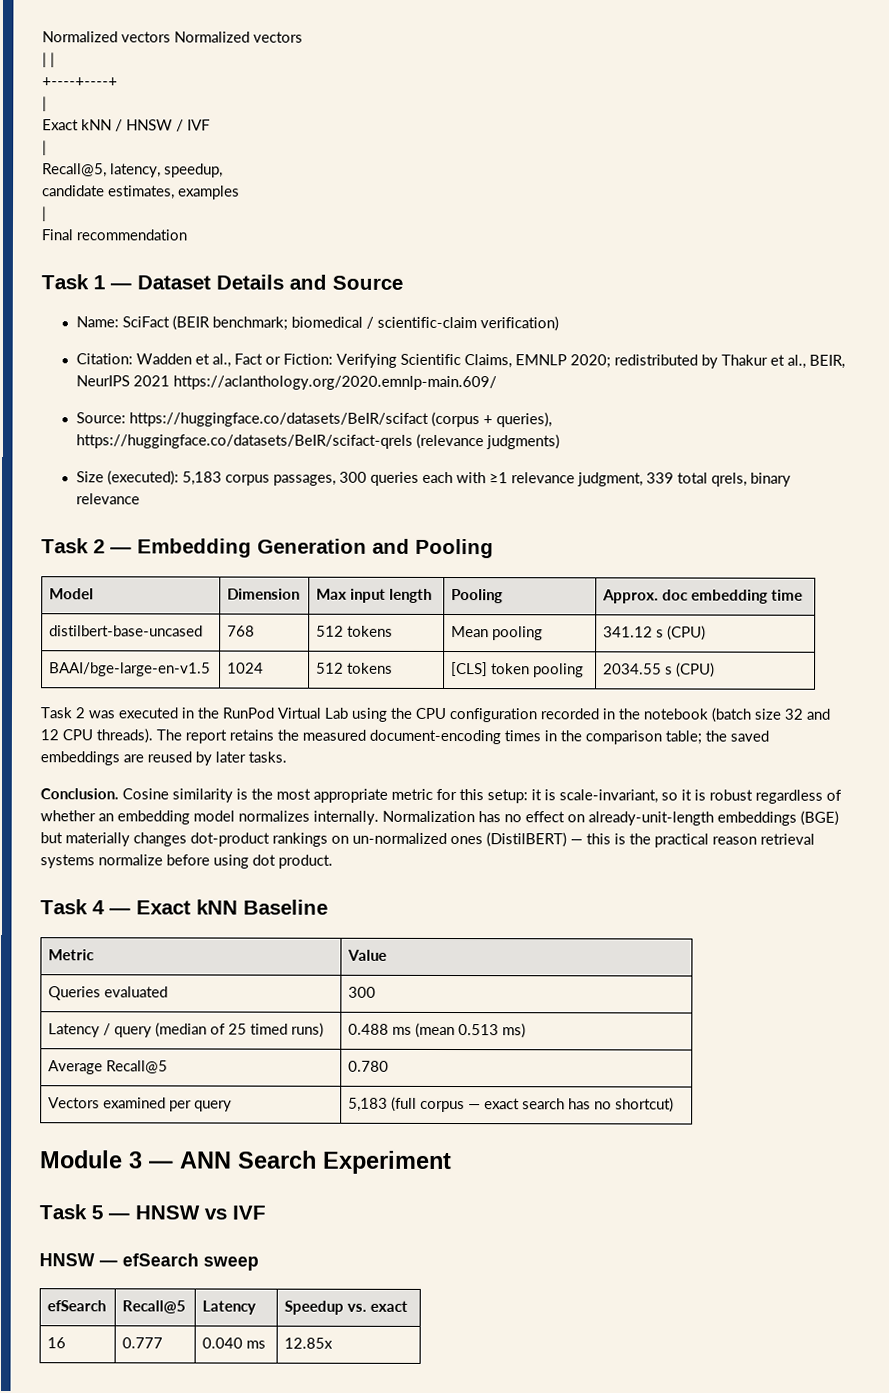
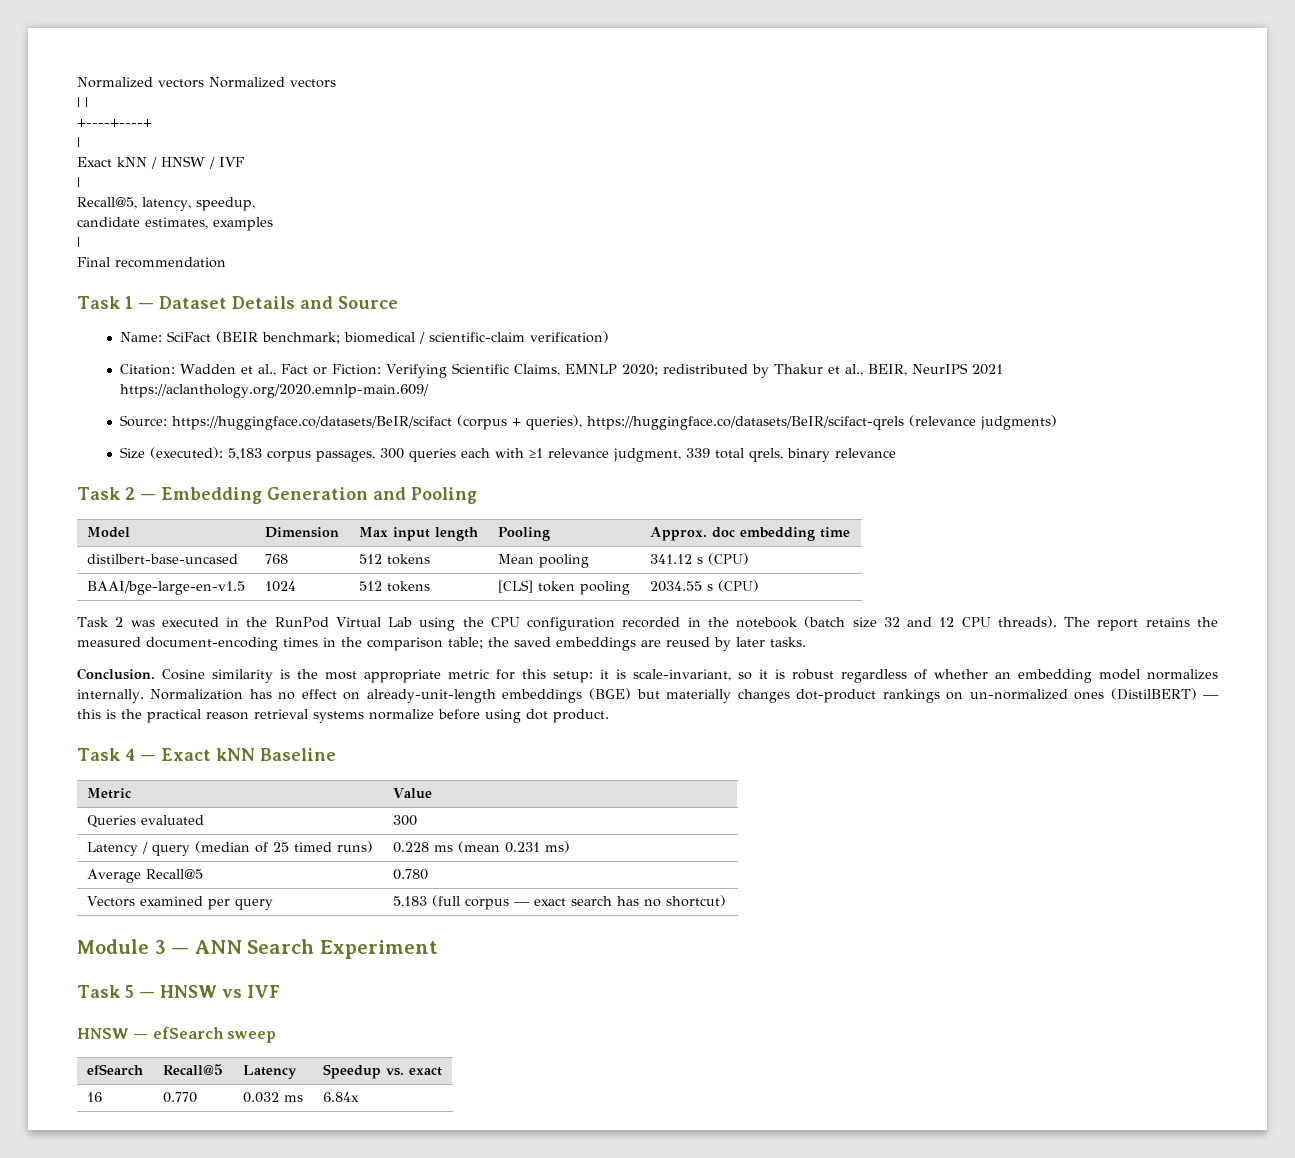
- Latency / query (median of 25 timed runs) | 0.488 ms (mean 0.513 ms)
+ Latency / query (median of 25 timed runs) | 0.228 ms (mean 0.231 ms)
- 16 | 0.777 | 0.040 ms | 12.85x
+ 16 | 0.770 | 0.032 ms | 6.84x

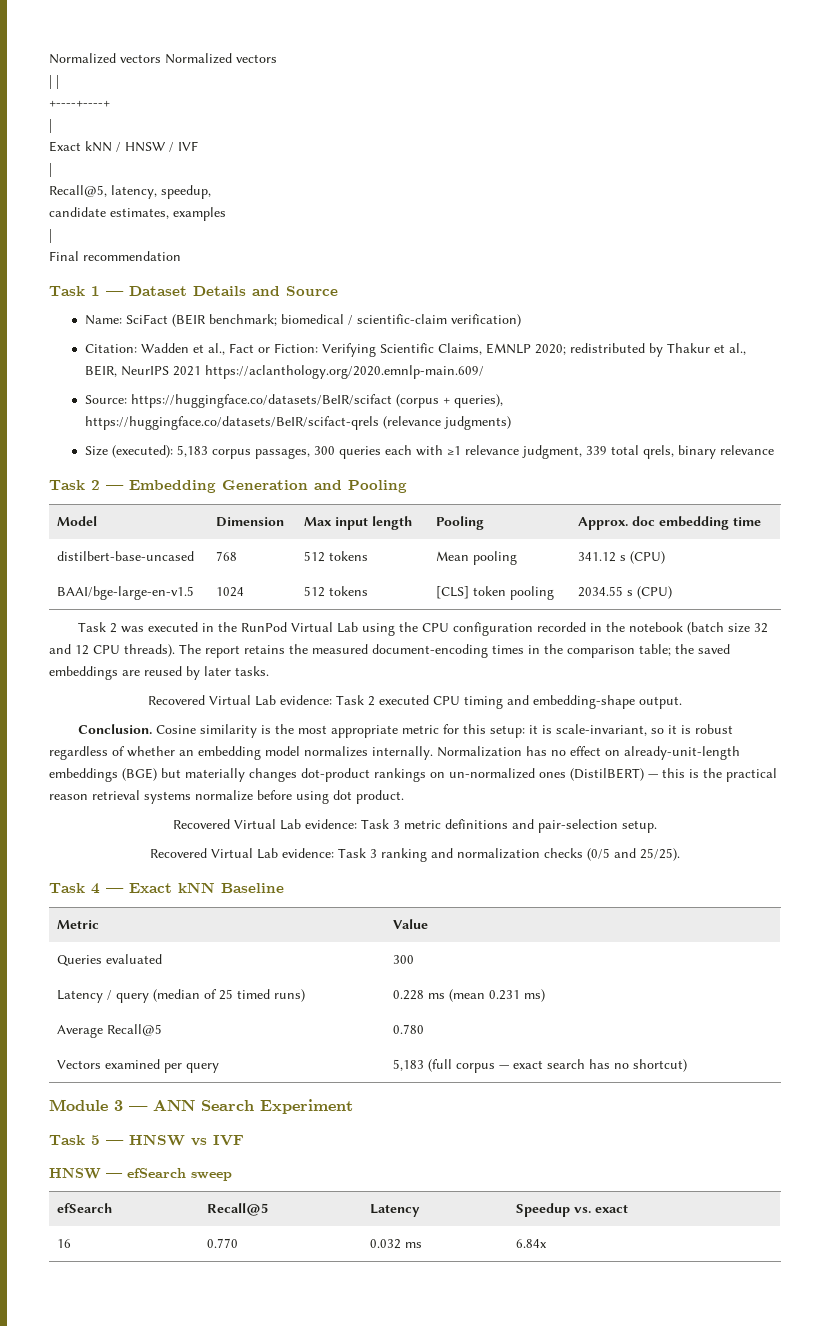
+ Recovered Virtual Lab evidence: Task 2 executed CPU timing and embedding-shape output.
+ Recovered Virtual Lab evidence: Task 3 metric definitions and pair-selection setup.
+ Recovered Virtual Lab evidence: Task 3 ranking and normalization checks (0/5 and 25/25).

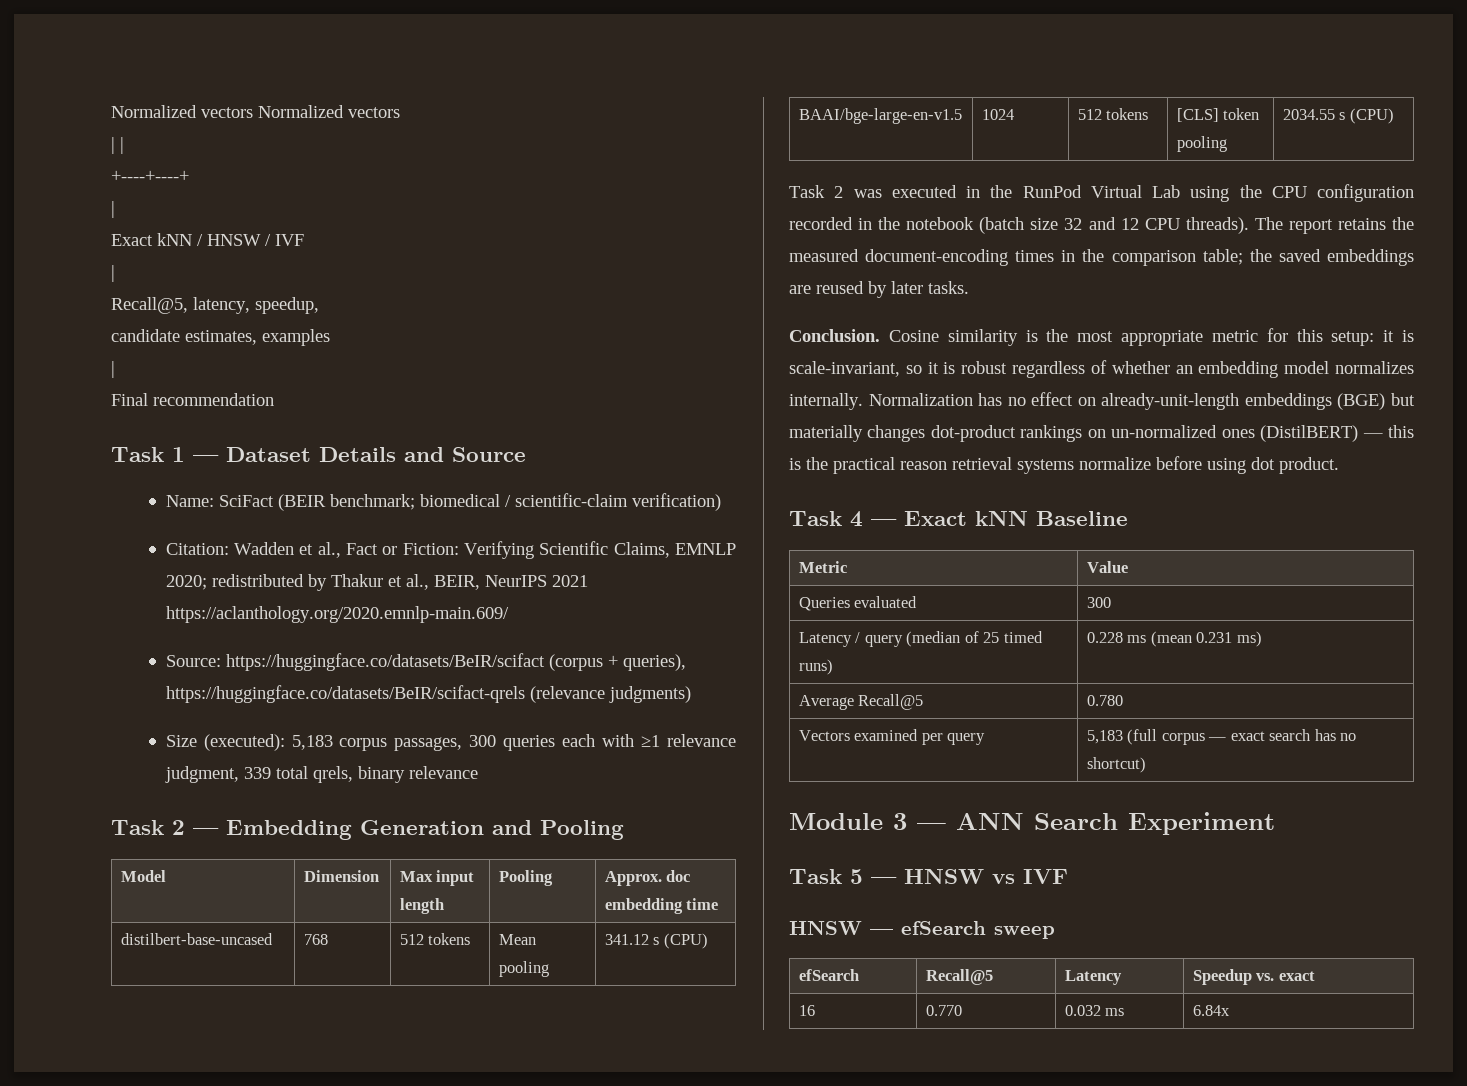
- Recovered Virtual Lab evidence: Task 2 executed CPU timing and embedding-shape output.
- Recovered Virtual Lab evidence: Task 3 metric definitions and pair-selection setup.
- Recovered Virtual Lab evidence: Task 3 ranking and normalization checks (0/5 and 25/25).

